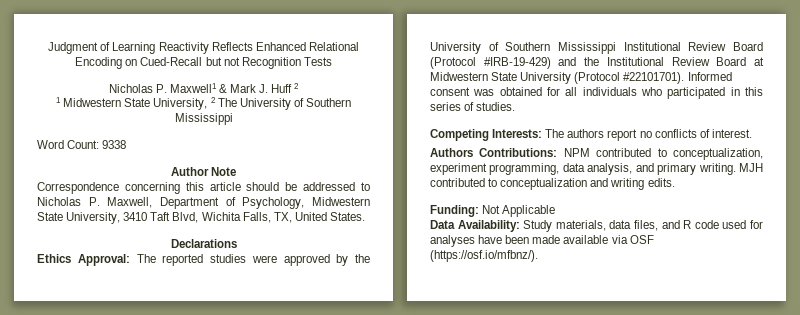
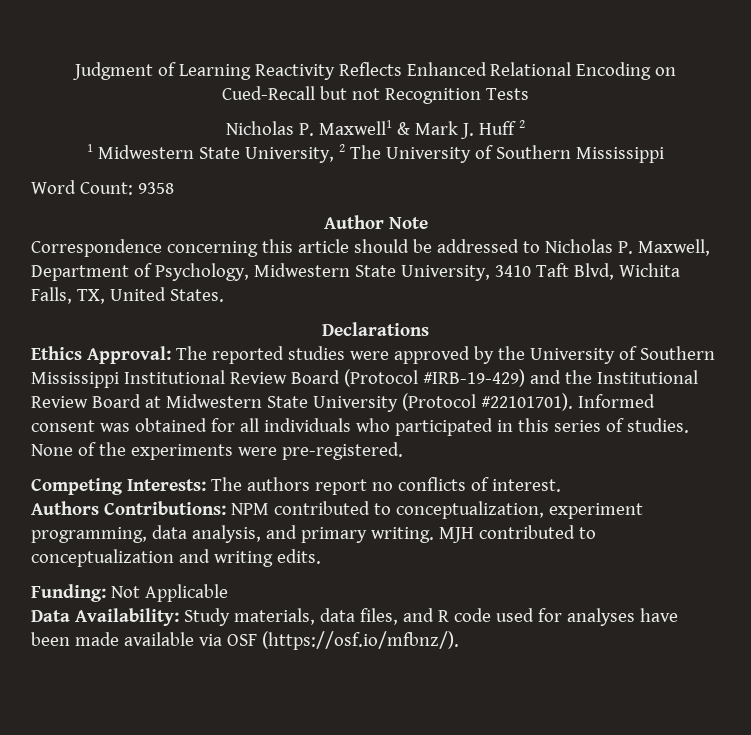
- Word Count: 9338
+ Word Count: 9358
+ None of the experiments were pre-registered.

